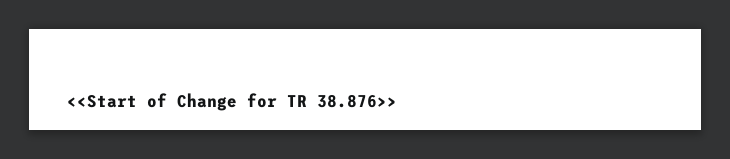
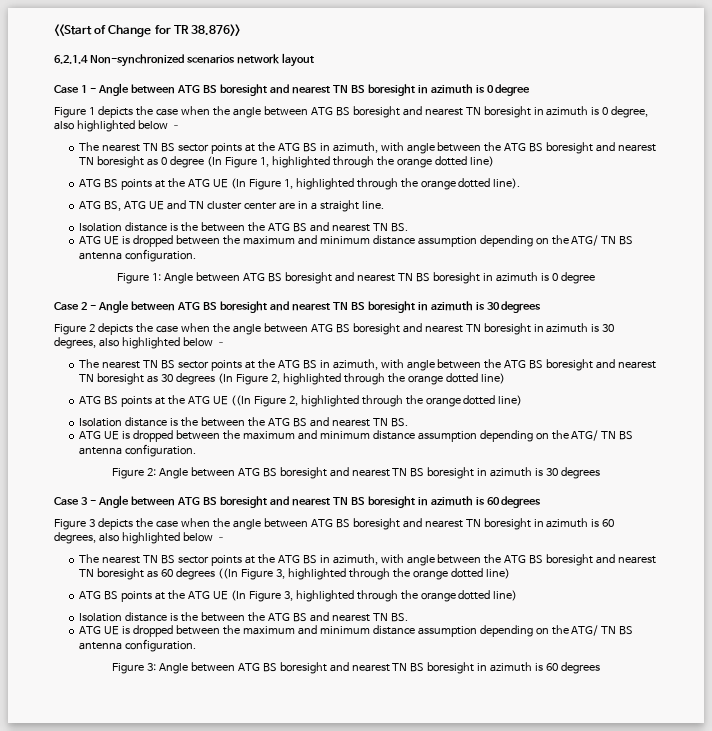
+ 6.2.1.4 Non-synchronized scenarios network layout
+ Case 1 - Angle between ATG BS boresight and nearest TN BS boresight in azimuth is 0 degree
+ Figure 1 depicts the case when the angle between ATG BS boresight and nearest TN boresight in azimuth is 0 degree, also highlighted below –
+ The nearest TN BS sector points at the ATG BS in azimuth, with angle between the ATG BS boresight and nearest TN boresight as 0 degree (In Figure 1, highlighted through the orange dotted line)
+ ATG BS points at the ATG UE (In Figure 1, highlighted through the orange dotted line).
+ ATG BS, ATG UE and TN cluster center are in a straight line.
+ Isolation distance is the between the ATG BS and nearest TN BS.
+ ATG UE is dropped between the maximum and minimum distance assumption depending on the ATG/ TN BS antenna configuration.
+ Figure 1: Angle between ATG BS boresight and nearest TN BS boresight in azimuth is 0 degree
+ Case 2 - Angle between ATG BS boresight and nearest TN BS boresight in azimuth is 30 degrees
+ Figure 2 depicts the case when the angle between ATG BS boresight and nearest TN boresight in azimuth is 30 degrees, also highlighted below –
+ The nearest TN BS sector points at the ATG BS in azimuth, with angle between the ATG BS boresight and nearest TN boresight as 30 degrees (In Figure 2, highlighted through the orange dotted line)
+ ATG BS points at the ATG UE ((In Figure 2, highlighted through the orange dotted line)
+ Isolation distance is the between the ATG BS and nearest TN BS.
+ ATG UE is dropped between the maximum and minimum distance assumption depending on the ATG/ TN BS antenna configuration.
+ Figure 2: Angle between ATG BS boresight and nearest TN BS boresight in azimuth is 30 degrees
+ Case 3 - Angle between ATG BS boresight and nearest TN BS boresight in azimuth is 60 degrees
+ Figure 3 depicts the case when the angle between ATG BS boresight and nearest TN boresight in azimuth is 60 degrees, also highlighted below –
+ The nearest TN BS sector points at the ATG BS in azimuth, with angle between the ATG BS boresight and nearest TN boresight as 60 degrees ((In Figure 3, highlighted through the orange dotted line)
+ ATG BS points at the ATG UE (In Figure 3, highlighted through the orange dotted line)
+ Isolation distance is the between the ATG BS and nearest TN BS.
+ ATG UE is dropped between the maximum and minimum distance assumption depending on the ATG/ TN BS antenna configuration.
+ Figure 3: Angle between ATG BS boresight and nearest TN BS boresight in azimuth is 60 degrees

